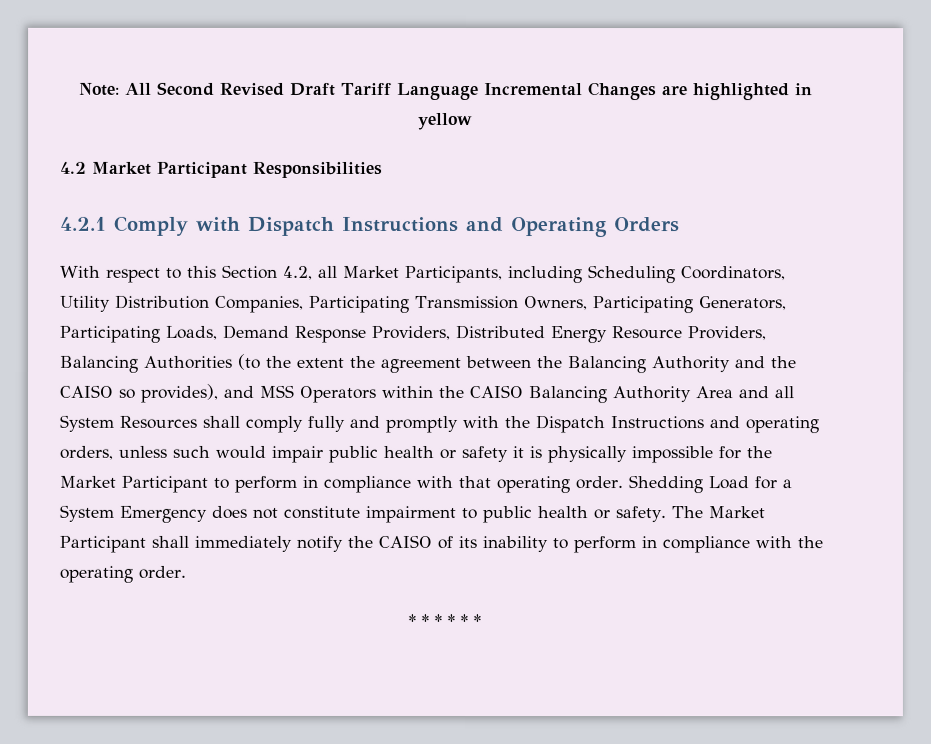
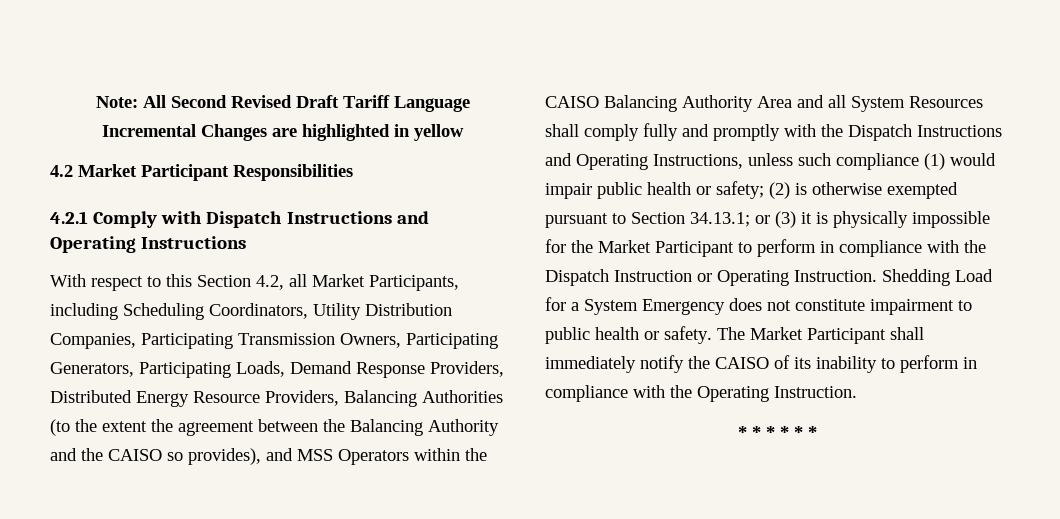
- 4.2.1 Comply with Dispatch Instructions and Operating Orders
+ 4.2.1 Comply with Dispatch Instructions and Operating Instructions
- With respect to this Section 4.2, all Market Participants, including Scheduling Coordinators, Utility Distribution Companies, Participating Transmission Owners, Participating Generators, Participating Loads, Demand Response Providers, Distributed Energy Resource Providers, Balancing Authorities (to the extent the agreement between the Balancing Authority and the CAISO so provides), and MSS Operators within the CAISO Balancing Authority Area and all System Resources shall comply fully and promptly with the Dispatch Instructions and operating orders, unless such would impair public health or safety it is physically impossible for the Market Participant to perform in compliance with that operating order.
+ With respect to this Section 4.2, all Market Participants, including Scheduling Coordinators, Utility Distribution Companies, Participating Transmission Owners, Participating Generators, Participating Loads, Demand Response Providers, Distributed Energy Resource Providers, Balancing Authorities (to the extent the agreement between the Balancing Authority and the CAISO so provides), and MSS Operators within the CAISO Balancing Authority Area and all System Resources shall comply fully and promptly with the Dispatch Instructions and Operating Instructions, unless such compliance (1) would impair public health or safety; (2) is otherwise exempted pursuant to Section 34.13.1; or (3) it is physically impossible for the Market Participant to perform in compliance with the Dispatch Instruction or Operating Instruction.
- The Market Participant shall immediately notify the CAISO of its inability to perform in compliance with the operating order.
+ The Market Participant shall immediately notify the CAISO of its inability to perform in compliance with the Operating Instruction.

